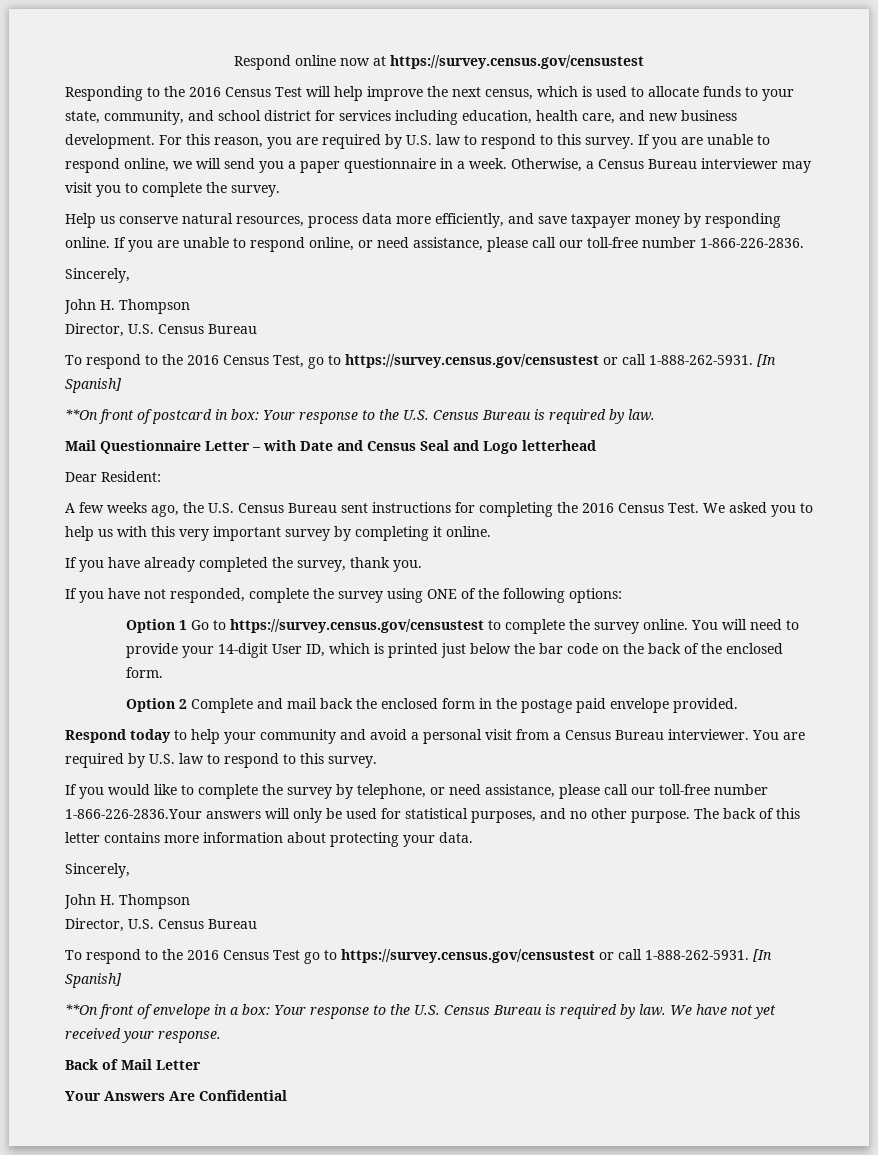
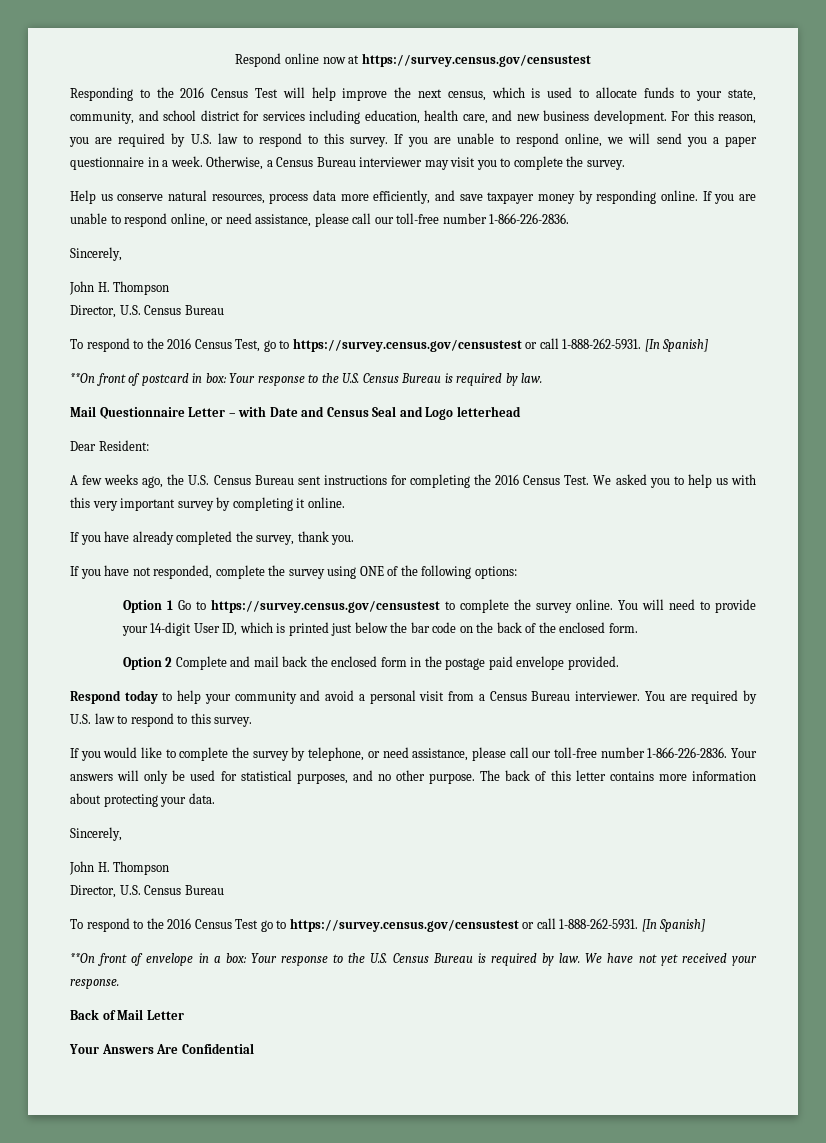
- If you would like to complete the survey by telephone, or need assistance, please call our toll-free number 1-866-226-2836.Your answers will only be used for statistical purposes, and no other purpose.
+ If you would like to complete the survey by telephone, or need assistance, please call our toll-free number 1-866-226-2836. Your answers will only be used for statistical purposes, and no other purpose.

